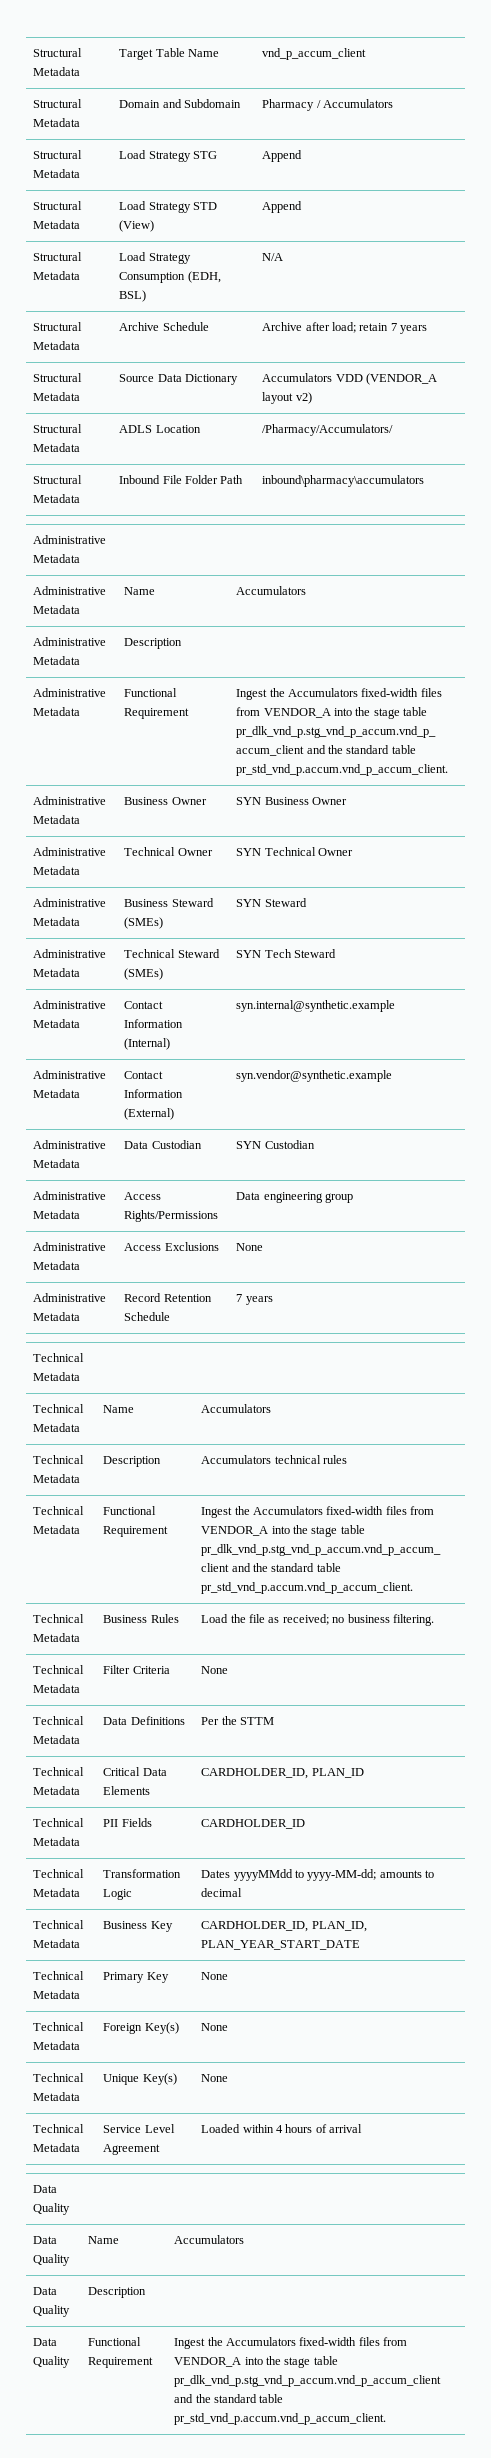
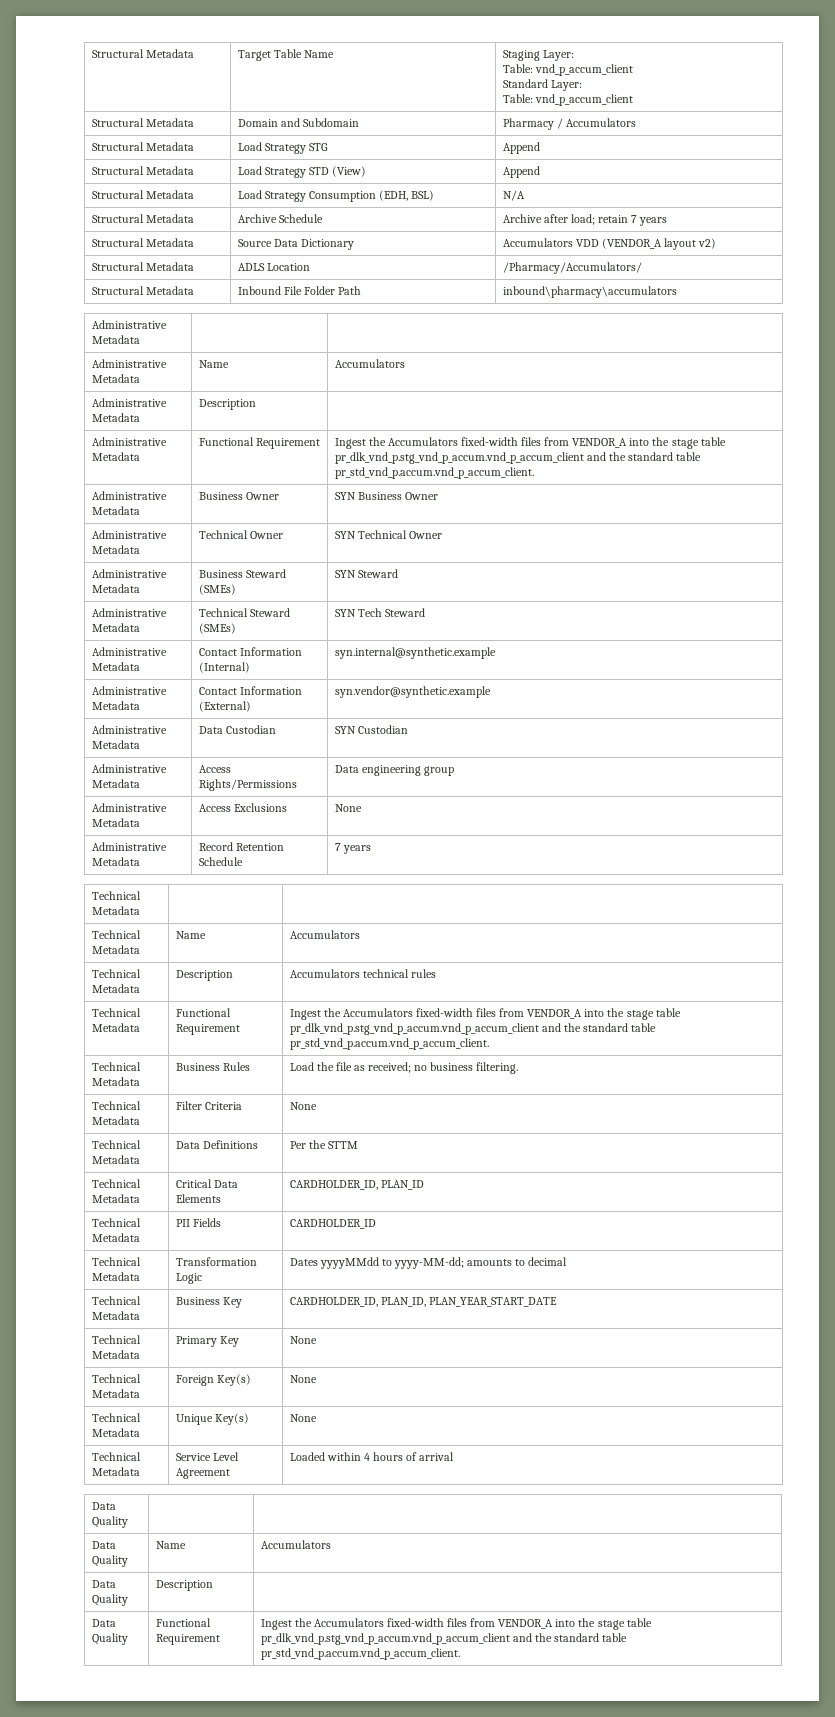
- Structural Metadata | Target Table Name | vnd_p_accum_client
+ Structural Metadata | Target Table Name | Staging Layer:
+ Table: vnd_p_accum_client
+ Standard Layer:
+ Table: vnd_p_accum_client

